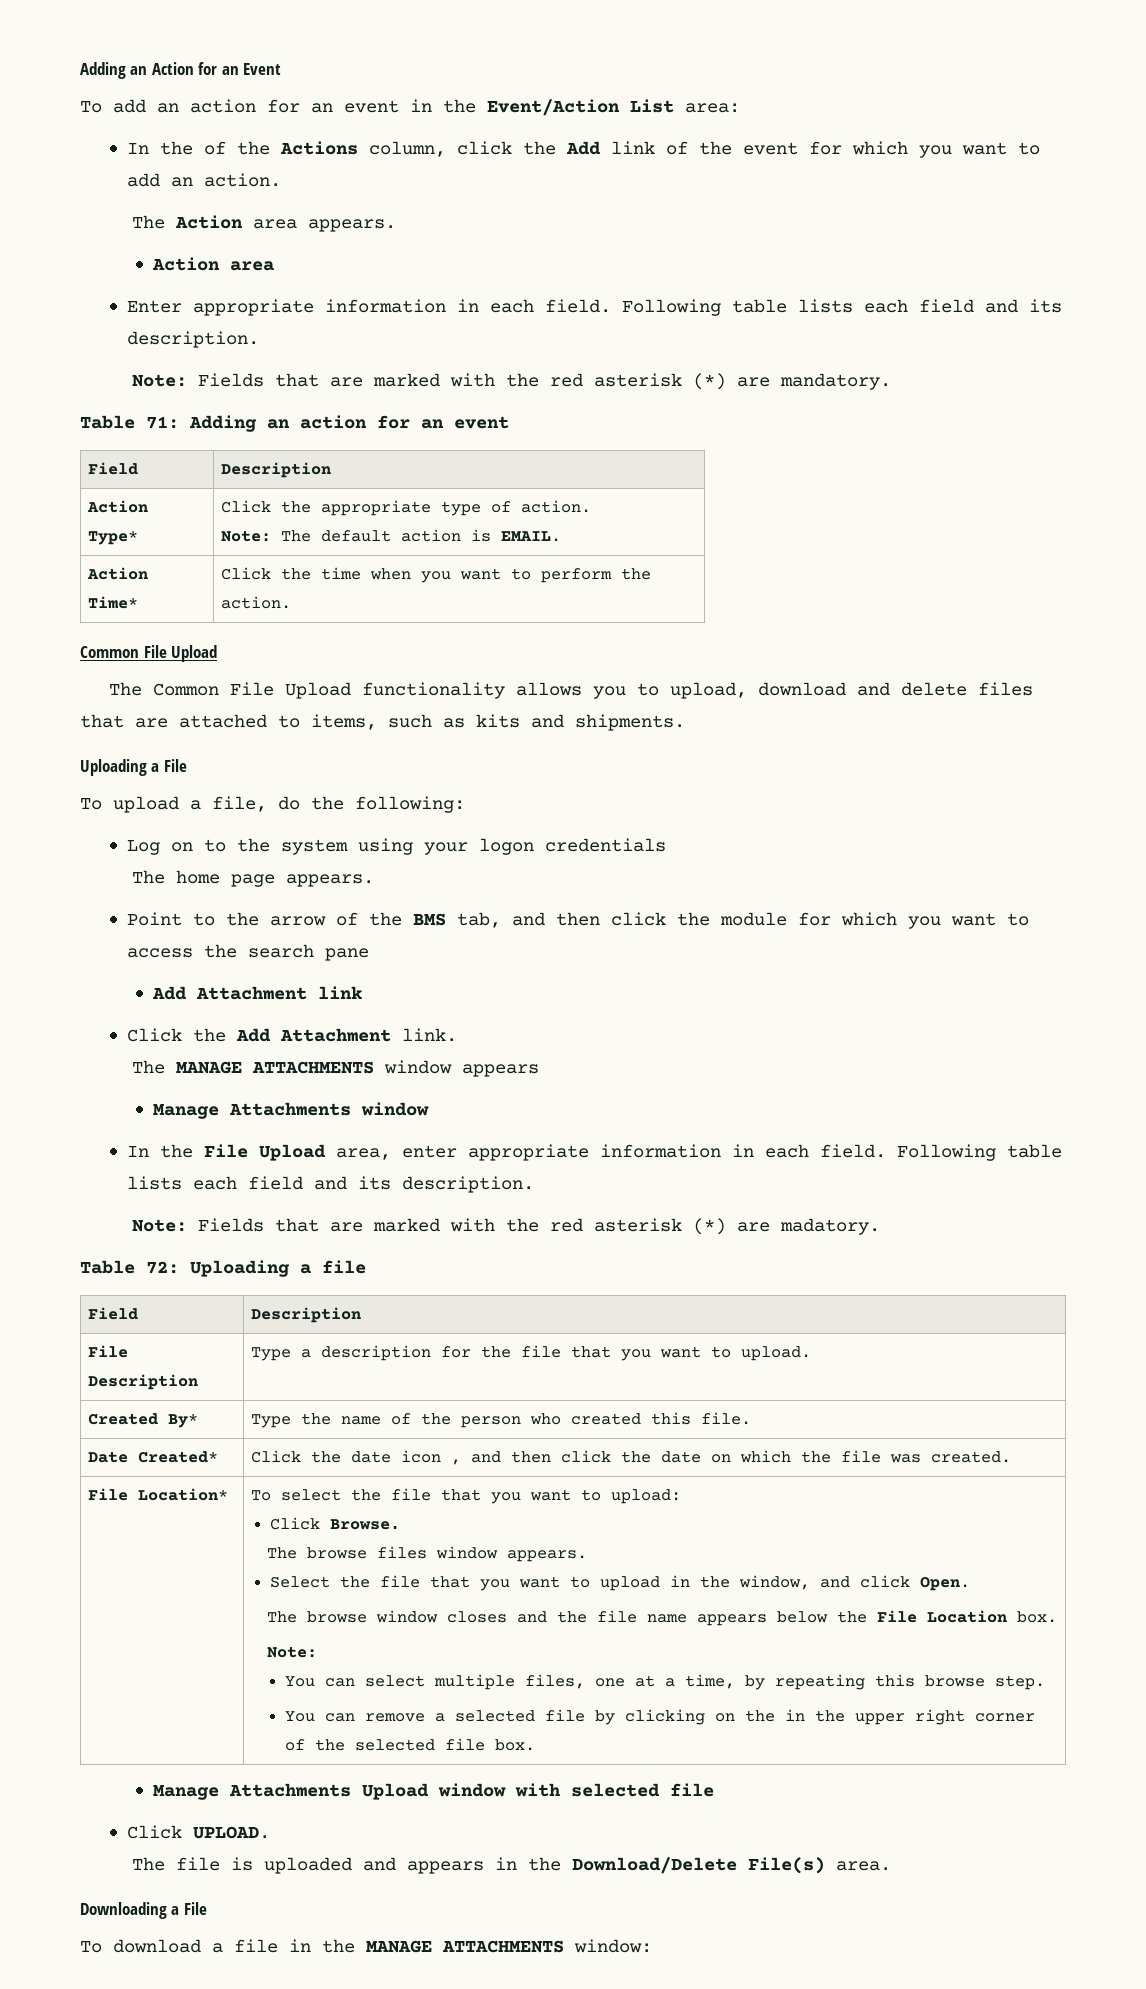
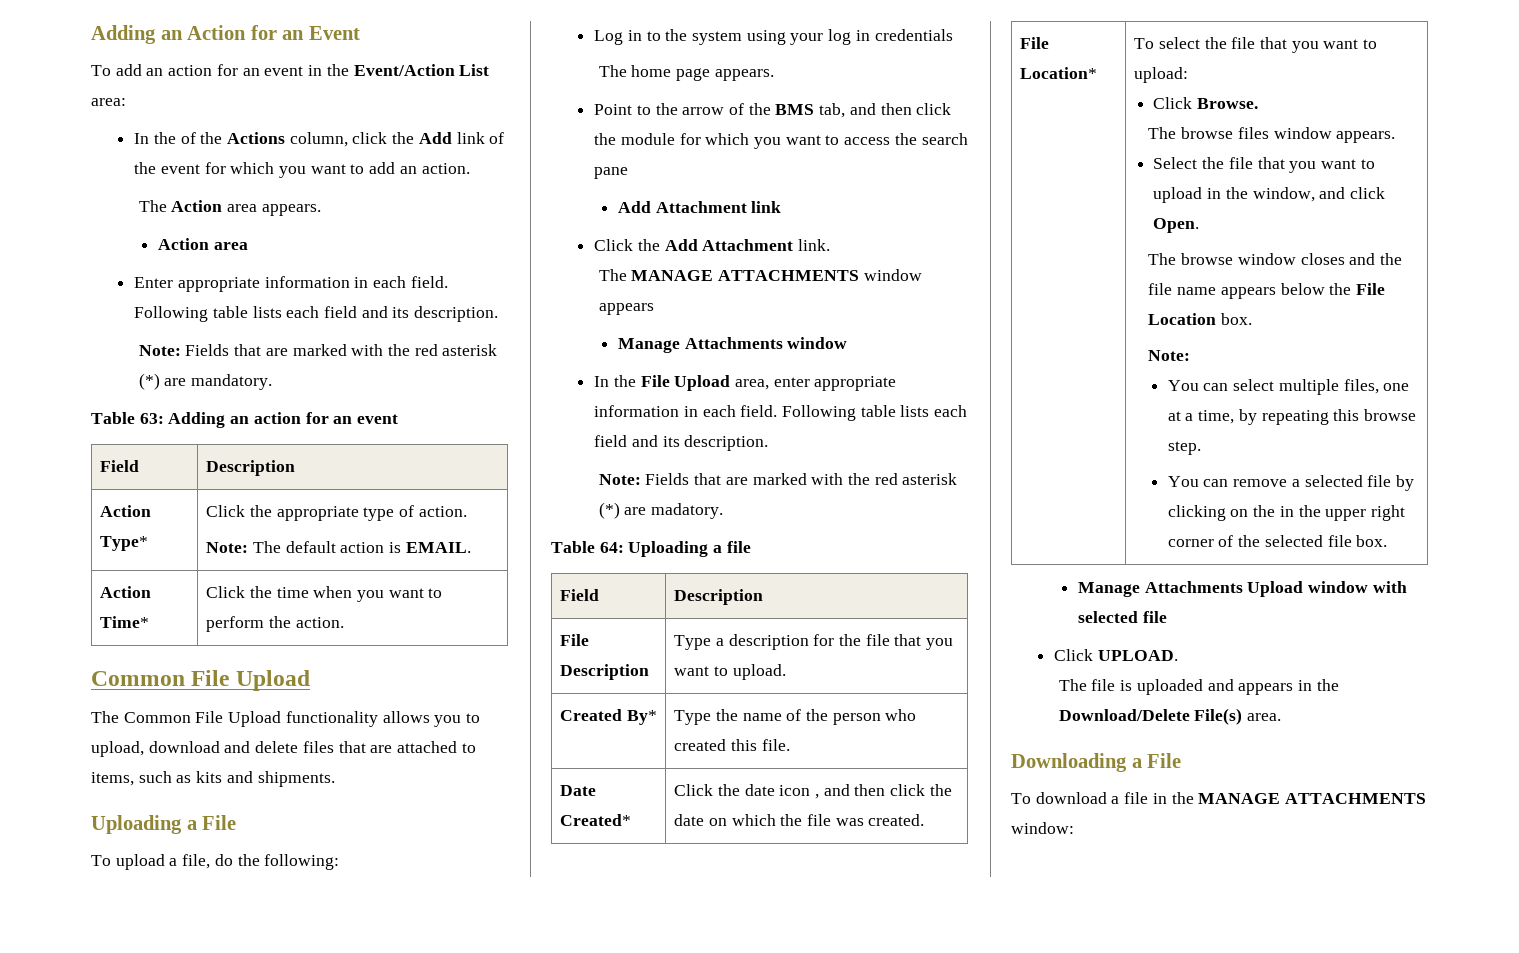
- Table 71: Adding an action for an event
+ Table 63: Adding an action for an event
- Log on to the system using your logon credentials
+ Log in to the system using your log in credentials
- Table 72: Uploading a file
+ Table 64: Uploading a file

